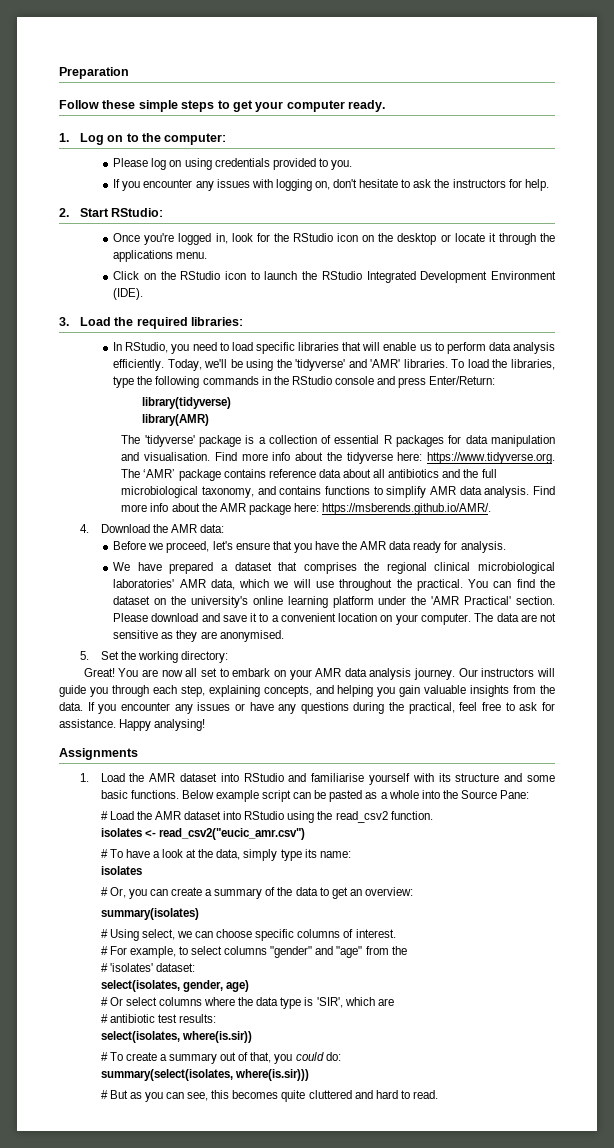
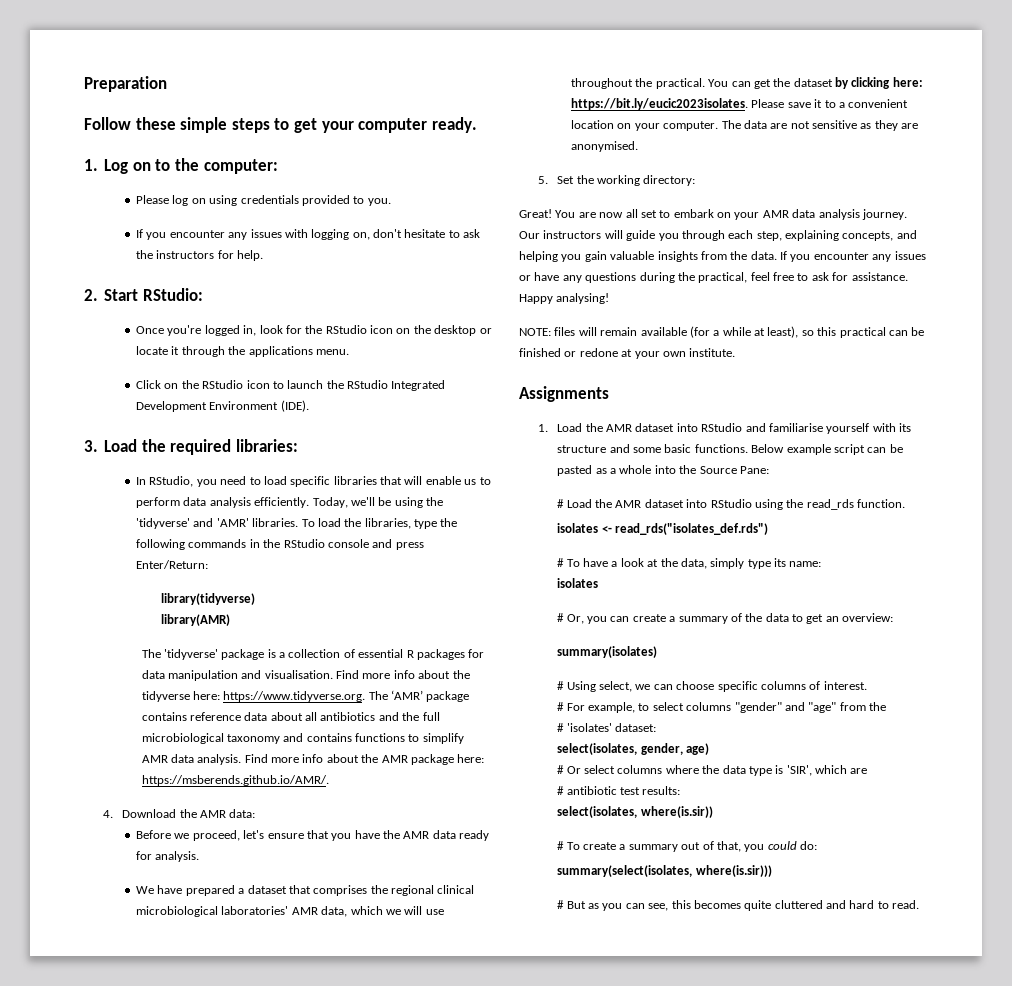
- Find more info about the tidyverse here: https://www.tidyverse.org. The ‘AMR’ package contains reference data about all antibiotics and the full microbiological taxonomy, and contains functions to simplify AMR data analysis.
+ Find more info about the tidyverse here: https://www.tidyverse.org. The ‘AMR’ package contains reference data about all antibiotics and the full microbiological taxonomy and contains functions to simplify AMR data analysis.
- You can find the dataset on the university's online learning platform under the 'AMR Practical' section. Please download and save it to a convenient location on your computer.
+ You can get the dataset by clicking here: https://bit.ly/eucic2023isolates. Please save it to a convenient location on your computer.
+ NOTE: files will remain available (for a while at least), so this practical can be finished or redone at your own institute.
- # Load the AMR dataset into RStudio using the read_csv2 function.
+ # Load the AMR dataset into RStudio using the read_rds function.
- isolates <- read_csv2("eucic_amr.csv")
+ isolates <- read_rds("isolates_def.rds")

